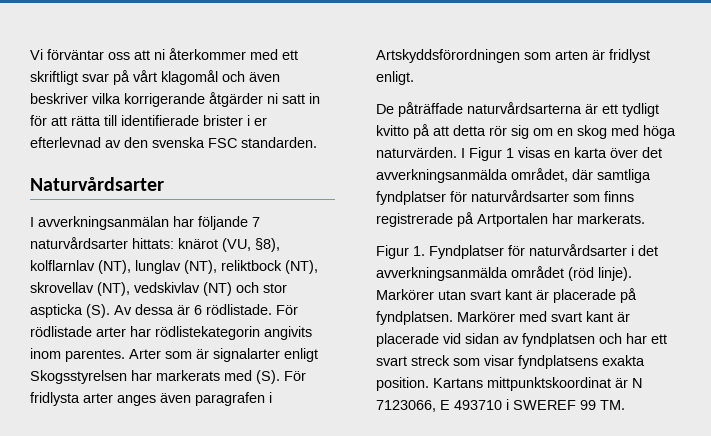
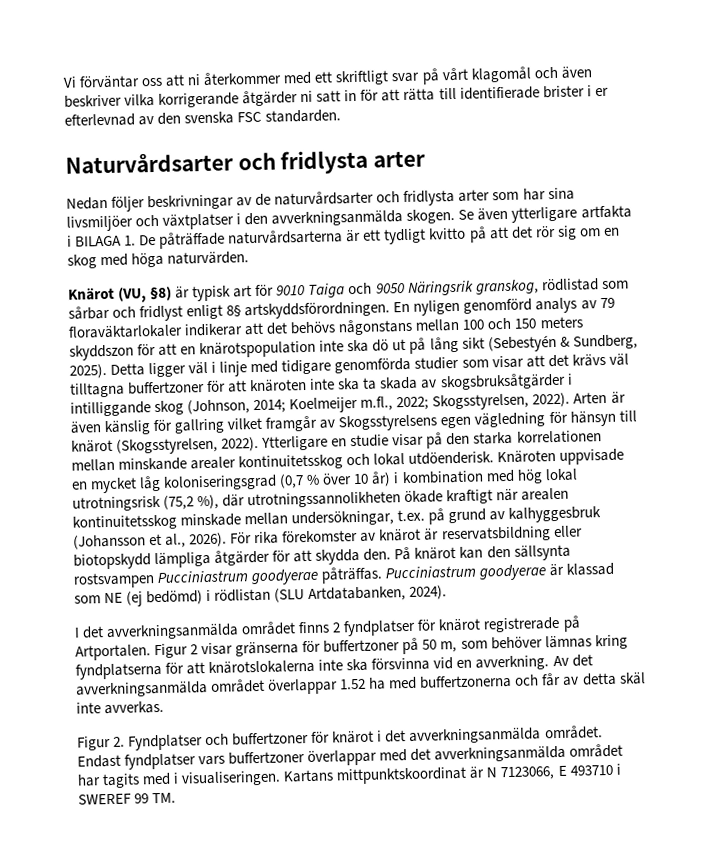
- Naturvårdsarter
- I avverkningsanmälan har följande 7 naturvårdsarter hittats: knärot (VU, §8), kolflarnlav (NT), lunglav (NT), reliktbock (NT), skrovellav (NT), vedskivlav (NT) och stor aspticka (S). Av dessa är 6 rödlistade. För rödlistade arter har rödlistekategorin angivits inom parentes. Arter som är signalarter enligt Skogsstyrelsen har markerats med (S). För fridlysta arter anges även paragrafen i Artskyddsförordningen som arten är fridlyst enligt.
- De påträffade naturvårdsarterna är ett tydligt kvitto på att detta rör sig om en skog med höga naturvärden. I Figur 1 visas en karta över det avverkningsanmälda området, där samtliga fyndplatser för naturvårdsarter som finns registrerade på Artportalen har markerats.
- Figur 1. Fyndplatser för naturvårdsarter i det avverkningsanmälda området (röd linje). Markörer utan svart kant är placerade på fyndplatsen. Markörer med svart kant är placerade vid sidan av fyndplatsen och har ett svart streck som visar fyndplatsens exakta position.
+ Naturvårdsarter och fridlysta arter
+ Nedan följer beskrivningar av de naturvårdsarter och fridlysta arter som har sina livsmiljöer och växtplatser i den avverkningsanmälda skogen. Se även ytterligare artfakta i BILAGA 1. De påträffade naturvårdsarterna är ett tydligt kvitto på att det rör sig om en skog med höga naturvärden.
+ Knärot (VU, §8) är typisk art för 9010 Taiga och 9050 Näringsrik granskog, rödlistad som sårbar och fridlyst enligt 8§ artskyddsförordningen. En nyligen genomförd analys av 79 floraväktarlokaler indikerar att det behövs någonstans mellan 100 och 150 meters skyddszon för att en knärotspopulation inte ska dö ut på lång sikt (Sebestyén & Sundberg, 2025). Detta ligger väl i linje med tidigare genomförda studier som visar att det krävs väl tilltagna buffertzoner för att knäroten inte ska ta skada av skogsbruksåtgärder i intilliggande skog (Johnson, 2014; Koelmeijer m.fl., 2022; Skogsstyrelsen, 2022). Arten är även känslig för gallring vilket framgår av Skogsstyrelsens egen vägledning för hänsyn till knärot (Skogsstyrelsen, 2022). Ytterligare en studie visar på den starka korrelationen mellan minskande arealer kontinuitetsskog och lokal utdöenderisk. Knäroten uppvisade en mycket låg koloniseringsgrad (0,7 % över 10 år) i kombination med hög lokal utrotningsrisk (75,2 %), där utrotningssannolikheten ökade kraftigt när arealen kontinuitetsskog minskade mellan undersökningar, t.ex. på grund av kalhyggesbruk (Johansson et al., 2026). För rika förekomster av knärot är reservatsbildning eller biotopskydd lämpliga åtgärder för att skydda den. På knärot kan den sällsynta rostsvampen Pucciniastrum goodyerae påträffas. Pucciniastrum goodyerae är klassad som NE (ej bedömd) i rödlistan (SLU Artdatabanken, 2024).
+ I det avverkningsanmälda området finns 2 fyndplatser för knärot registrerade på Artportalen. Figur 2 visar gränserna för buffertzoner på 50 m, som behöver lämnas kring fyndplatserna för att knärotslokalerna inte ska försvinna vid en avverkning. Av det avverkningsanmälda området överlappar 1.52 ha med buffertzonerna och får av detta skäl inte avverkas.
+ Figur 2. Fyndplatser och buffertzoner för knärot i det avverkningsanmälda området. Endast fyndplatser vars buffertzoner överlappar med det avverkningsanmälda området har tagits med i visualiseringen.

